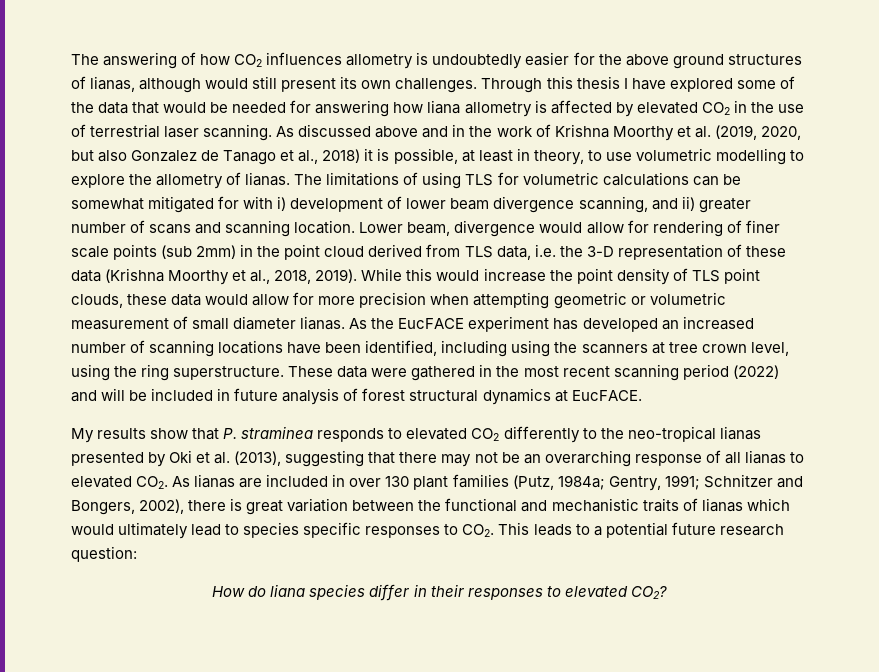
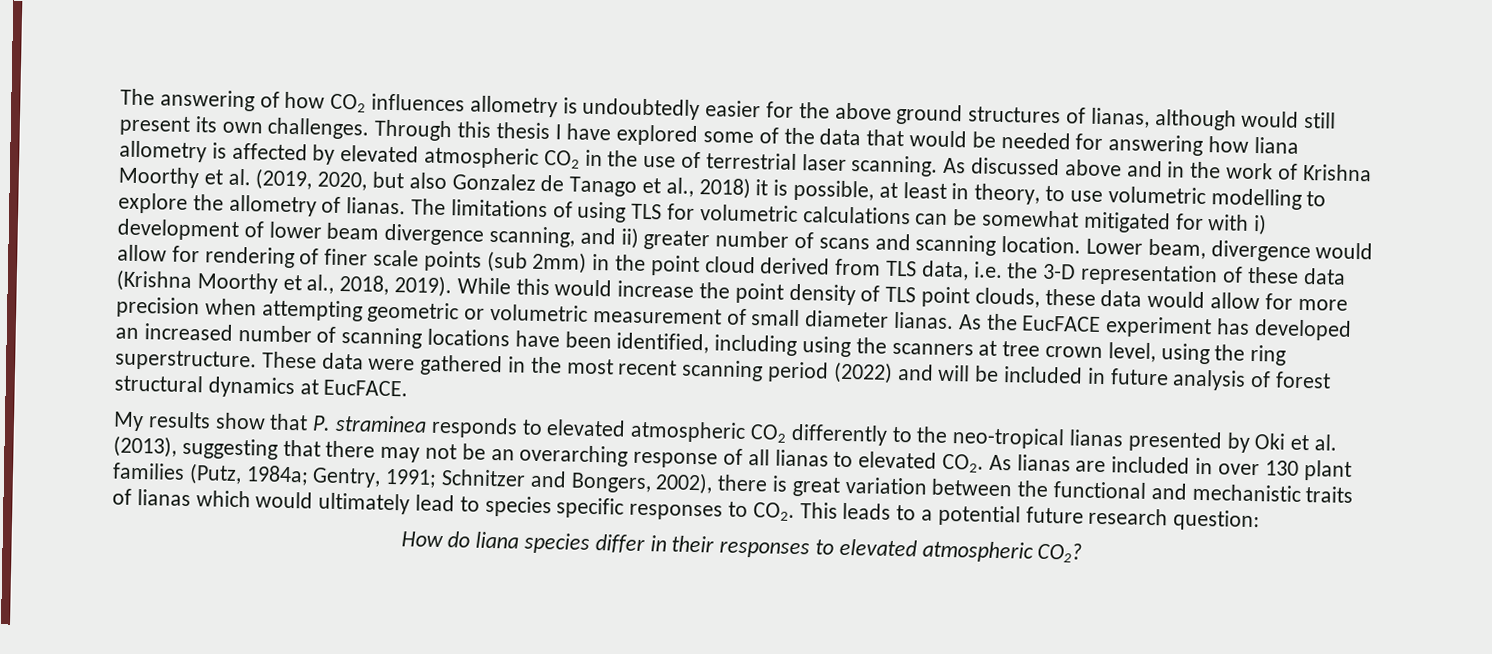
- Through this thesis I have explored some of the data that would be needed for answering how liana allometry is affected by elevated CO2 in the use of terrestrial laser scanning.
+ Through this thesis I have explored some of the data that would be needed for answering how liana allometry is affected by elevated atmospheric CO2 in the use of terrestrial laser scanning.
- My results show that P. straminea responds to elevated CO2 differently to the neo-tropical lianas presented by Oki et al. (2013), suggesting that there may not be an overarching response of all lianas to elevated CO2. As lianas are included in over 130 plant families (Putz, 1984a;
+ My results show that P. straminea responds to elevated atmospheric CO2 differently to the neo-tropical lianas presented by Oki et al. (2013), suggesting that there may not be an overarching response of all lianas to elevated CO2. As lianas are included in over 130 plant families (Putz, 1984a;
- How do liana species differ in their responses to elevated CO2?
+ How do liana species differ in their responses to elevated atmospheric CO2?

